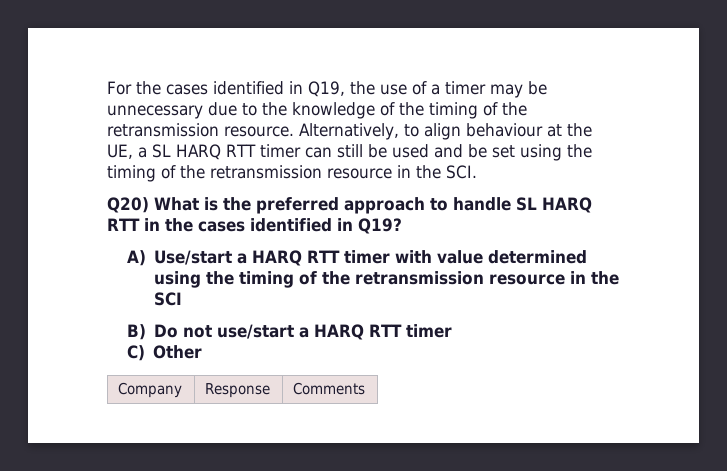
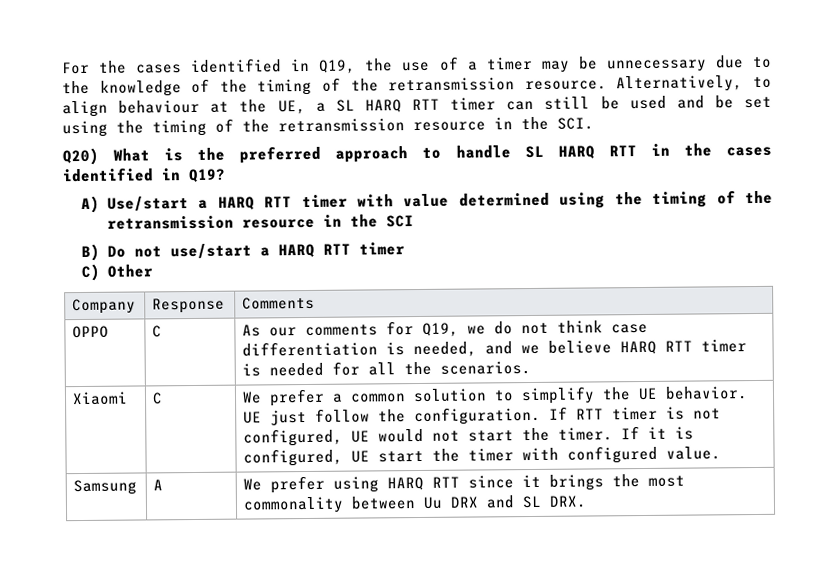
+ OPPO | C | As our comments for Q19, we do not think case differentiation is needed, and we believe HARQ RTT timer is needed for all the scenarios.
+ Xiaomi | C | We prefer a common solution to simplify the UE behavior. UE just follow the configuration. If RTT timer is not configured, UE would not start the timer. If it is configured, UE start the timer with configured value.
+ Samsung | A | We prefer using HARQ RTT since it brings the most commonality between Uu DRX and SL DRX.

